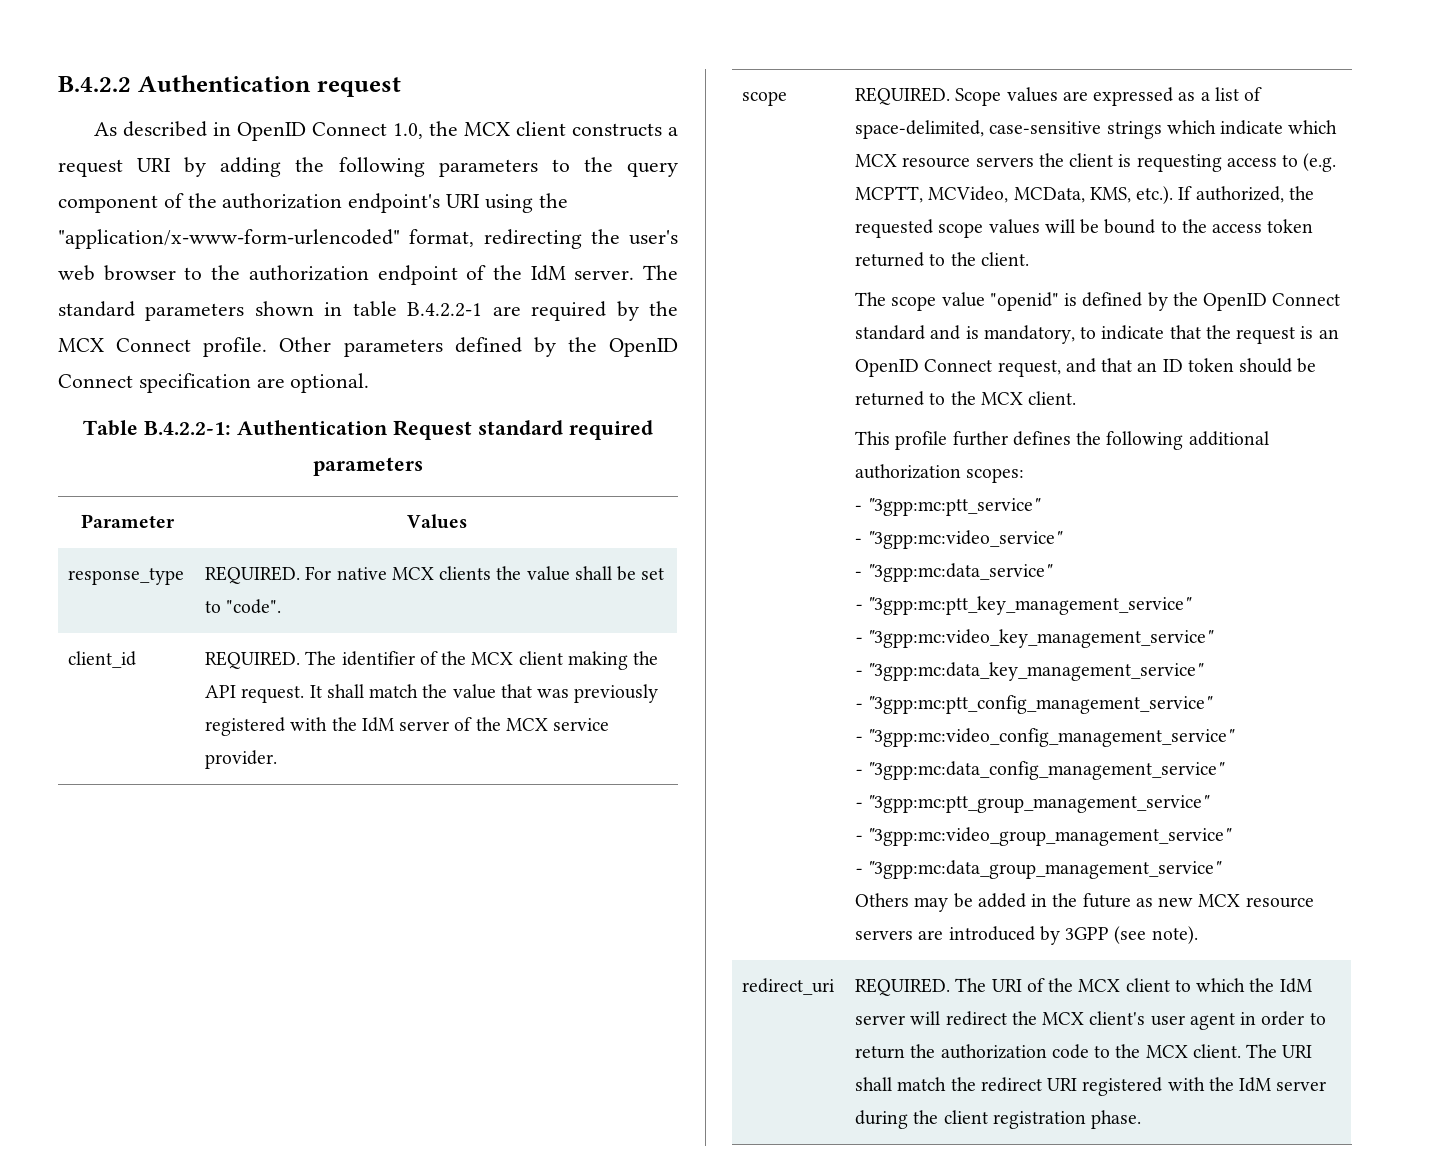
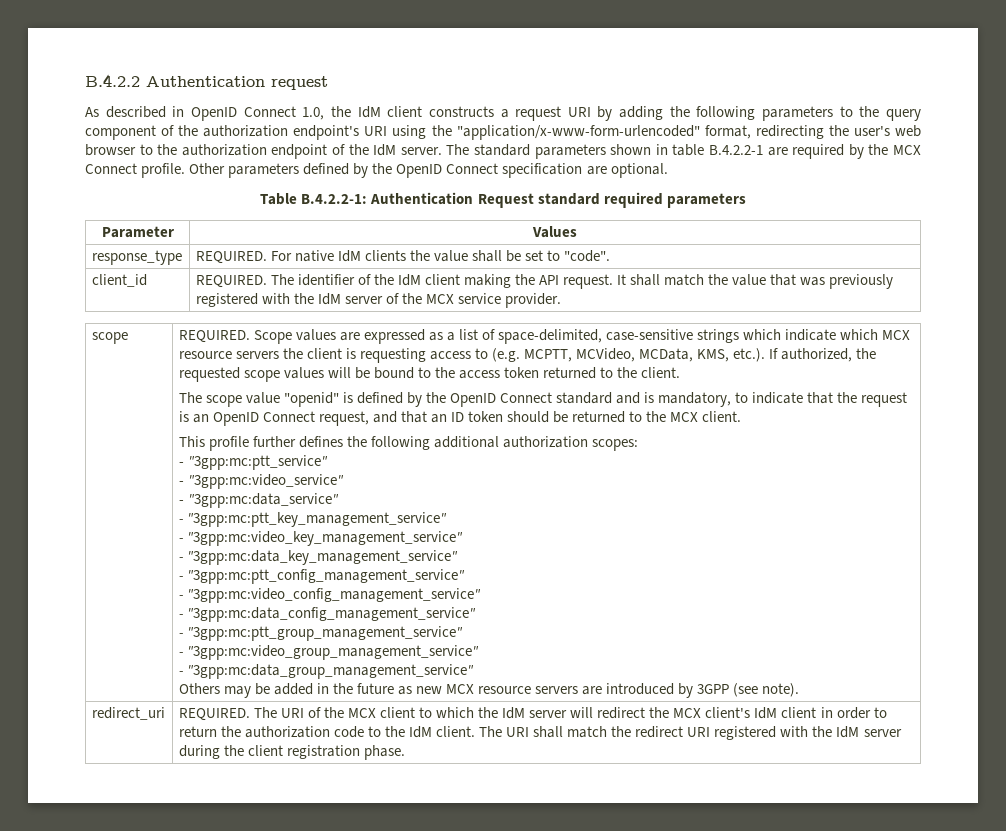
- As described in OpenID Connect 1.0, the MCX client constructs a request URI by adding the following parameters to the query component of the authorization endpoint's URI using the "application/x-www-form-urlencoded" format, redirecting the user's web browser to the authorization endpoint of the IdM server.
+ As described in OpenID Connect 1.0, the IdM client constructs a request URI by adding the following parameters to the query component of the authorization endpoint's URI using the "application/x-www-form-urlencoded" format, redirecting the user's web browser to the authorization endpoint of the IdM server.
- response_type | REQUIRED. For native MCX clients the value shall be set to "code".
+ response_type | REQUIRED. For native IdM clients the value shall be set to "code".
- client_id | REQUIRED. The identifier of the MCX client making the API request. It shall match the value that was previously registered with the IdM server of the MCX service provider.
+ client_id | REQUIRED. The identifier of the IdM client making the API request. It shall match the value that was previously registered with the IdM server of the MCX service provider.
- The URI of the MCX client to which the IdM server will redirect the MCX client's user agent in order to return the authorization code to the MCX client.
+ The URI of the MCX client to which the IdM server will redirect the MCX client's IdM client in order to return the authorization code to the IdM client.

